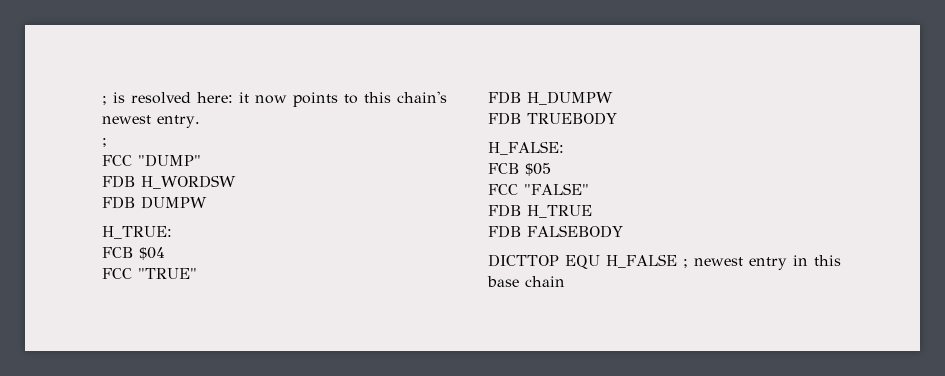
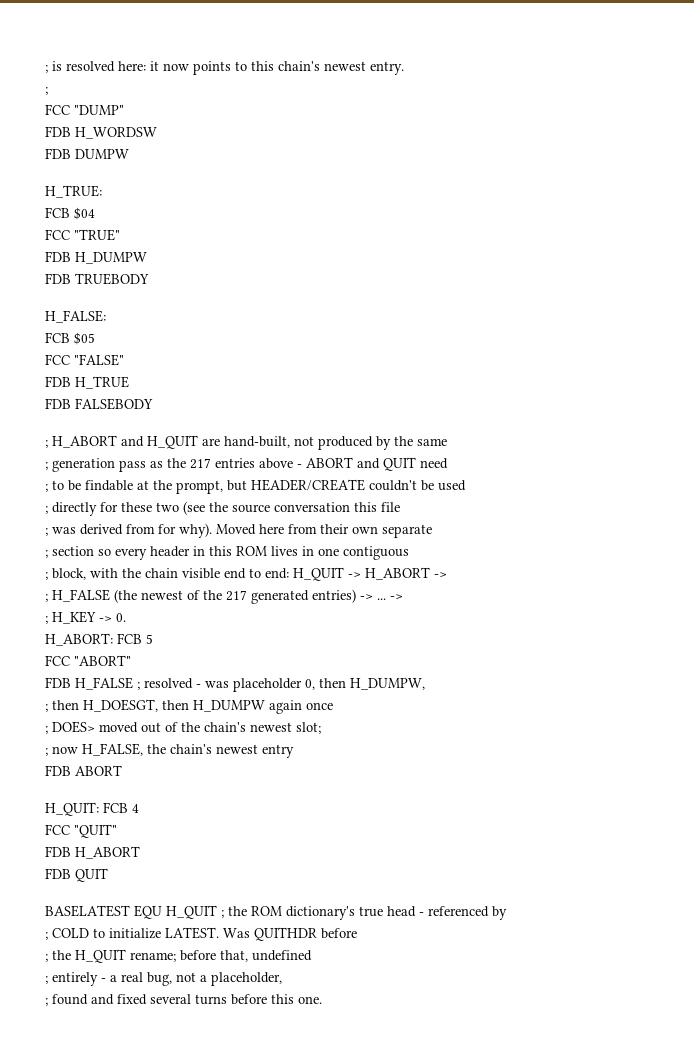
- DICTTOP EQU H_FALSE ; newest entry in this base chain
+ ; H_ABORT and H_QUIT are hand-built, not produced by the same
+ ; generation pass as the 217 entries above - ABORT and QUIT need
+ ; to be findable at the prompt, but HEADER/CREATE couldn't be used
+ ; directly for these two (see the source conversation this file
+ ; was derived from for why). Moved here from their own separate
+ ; section so every header in this ROM lives in one contiguous
+ ; block, with the chain visible end to end: H_QUIT -> H_ABORT ->
+ ; H_FALSE (the newest of the 217 generated entries) -> ... ->
+ ; H_KEY -> 0.
+ H_ABORT: FCB 5
+ FCC "ABORT"
+ FDB H_FALSE ; resolved - was placeholder 0, then H_DUMPW,
+ ; then H_DOESGT, then H_DUMPW again once
+ ; DOES> moved out of the chain's newest slot;
+ ; now H_FALSE, the chain's newest entry
+ FDB ABORT
+ H_QUIT: FCB 4
+ FCC "QUIT"
+ FDB H_ABORT
+ FDB QUIT
+ BASELATEST EQU H_QUIT ; the ROM dictionary's true head - referenced by
+ ; COLD to initialize LATEST. Was QUITHDR before
+ ; the H_QUIT rename; before that, undefined
+ ; entirely - a real bug, not a placeholder,
+ ; found and fixed several turns before this one.

